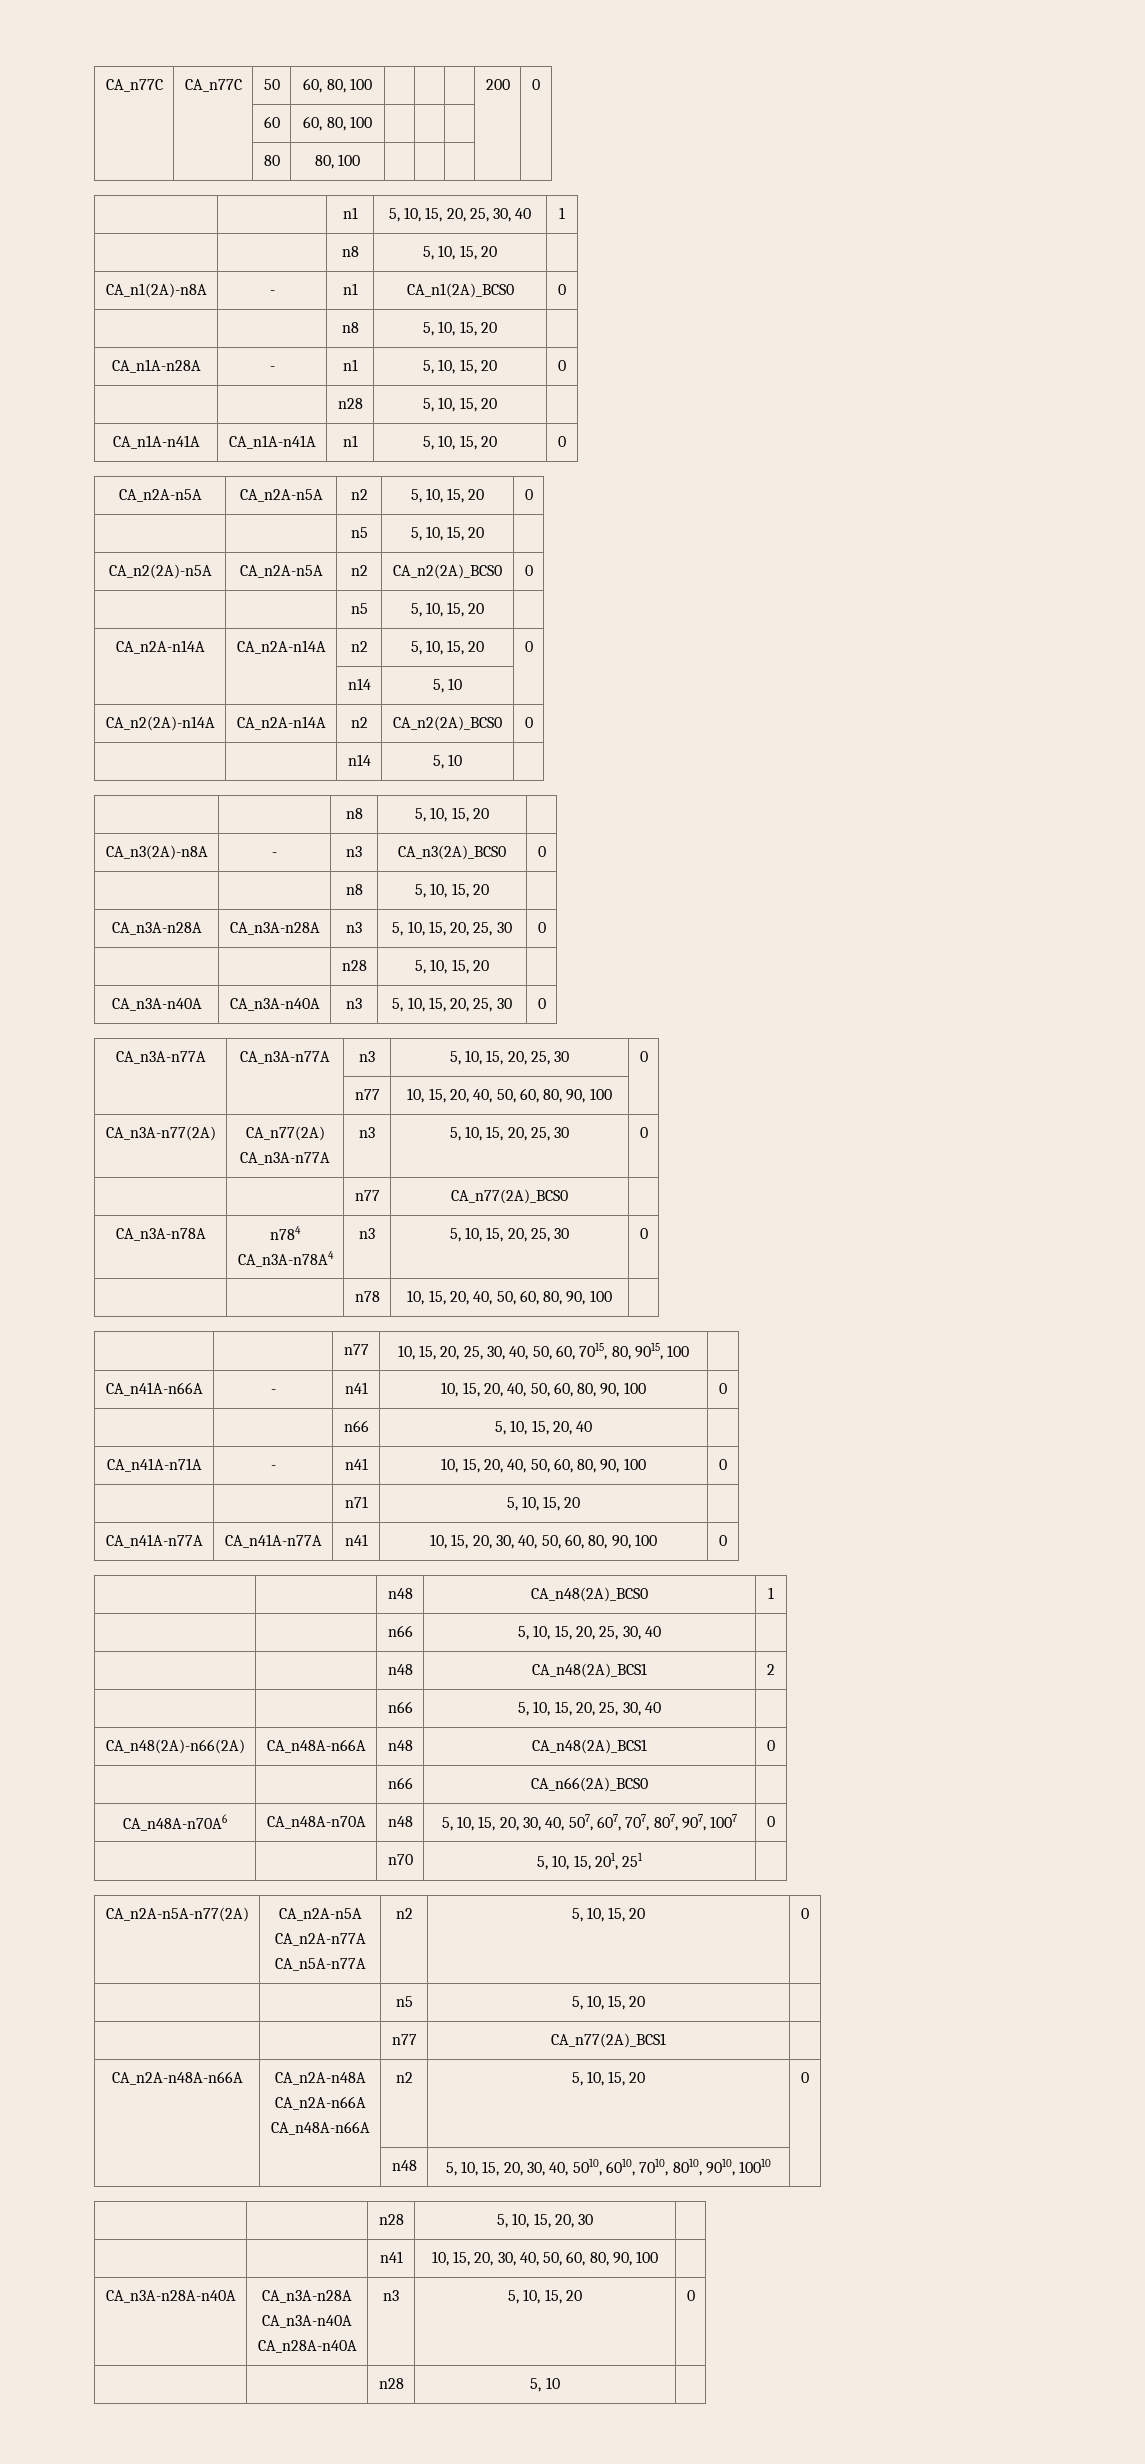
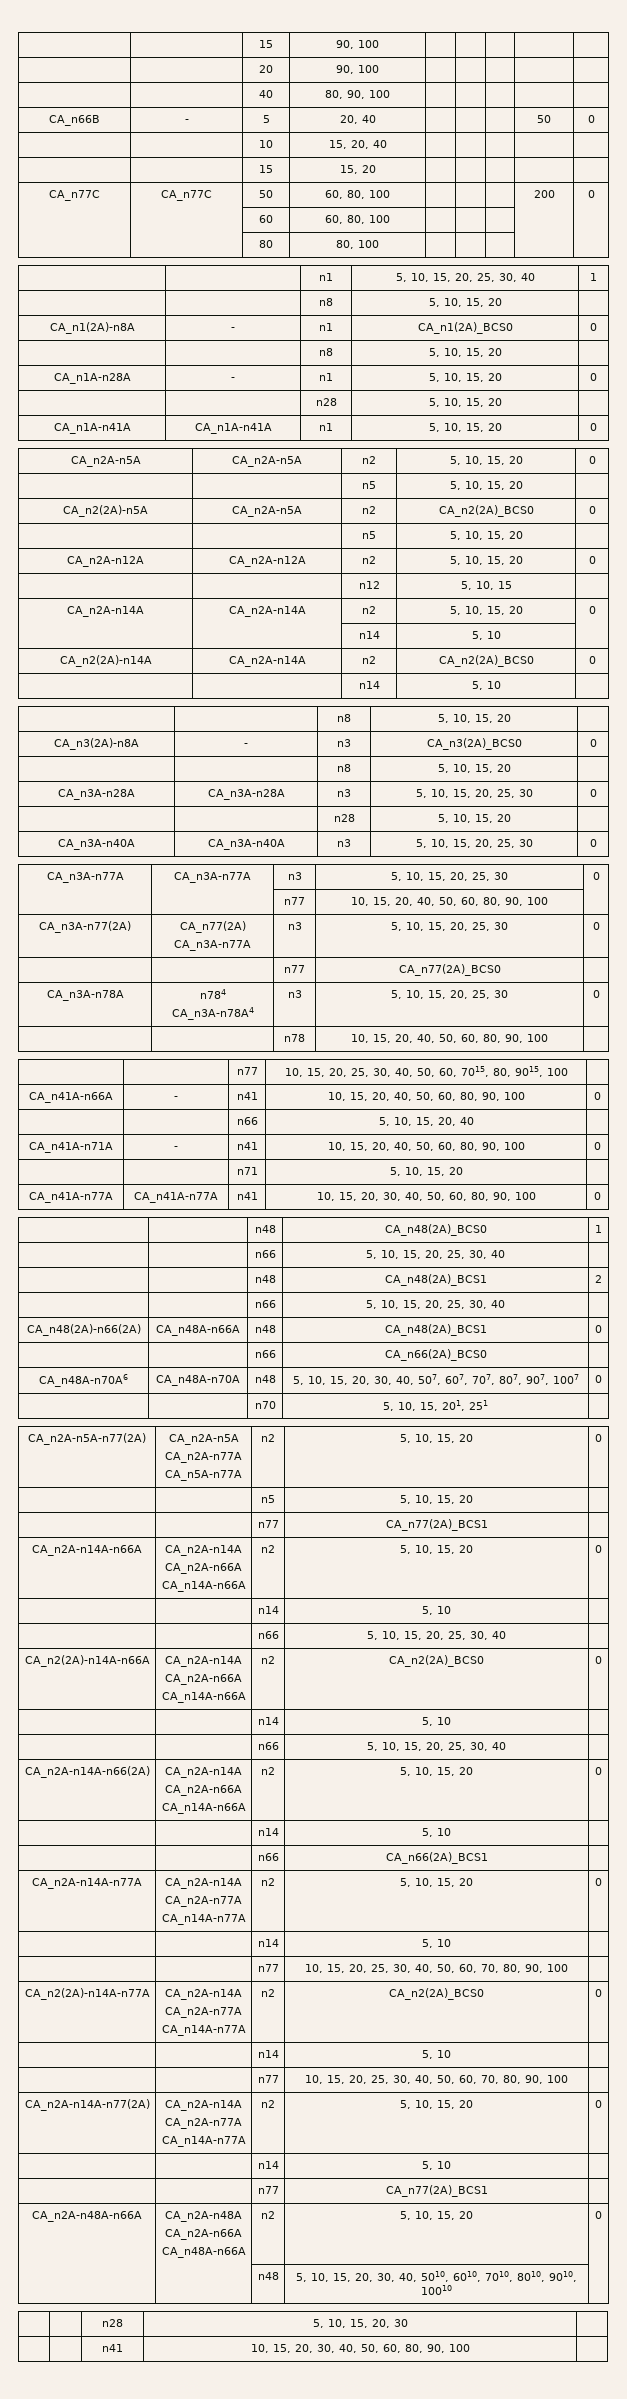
+ | | 15 | 90, 100 | | | | |
+ | | 20 | 90, 100 | | | | |
+ | | 40 | 80, 90, 100 | | | | |
+ CA_n66B | - | 5 | 20, 40 | | | | 50 | 0
+ | | 10 | 15, 20, 40 | | | | |
+ | | 15 | 15, 20 | | | | |
+ CA_n2A-n12A | CA_n2A-n12A | n2 | 5, 10, 15, 20 | 0
+ | | n12 | 5, 10, 15 |
+ CA_n2A-n14A-n66A | CA_n2A-n14A
+ CA_n2A-n66A
+ CA_n14A-n66A | n2 | 5, 10, 15, 20 | 0
+ | | n14 | 5, 10 |
+ | | n66 | 5, 10, 15, 20, 25, 30, 40 |
+ CA_n2(2A)-n14A-n66A | CA_n2A-n14A
+ CA_n2A-n66A
+ CA_n14A-n66A | n2 | CA_n2(2A)_BCS0 | 0
+ | | n14 | 5, 10 |
+ | | n66 | 5, 10, 15, 20, 25, 30, 40 |
+ CA_n2A-n14A-n66(2A) | CA_n2A-n14A
+ CA_n2A-n66A
+ CA_n14A-n66A | n2 | 5, 10, 15, 20 | 0
+ | | n14 | 5, 10 |
+ | | n66 | CA_n66(2A)_BCS1 |
+ CA_n2A-n14A-n77A | CA_n2A-n14A
+ CA_n2A-n77A
+ CA_n14A-n77A | n2 | 5, 10, 15, 20 | 0
+ | | n14 | 5, 10 |
+ | | n77 | 10, 15, 20, 25, 30, 40, 50, 60, 70, 80, 90, 100 |
+ CA_n2(2A)-n14A-n77A | CA_n2A-n14A
+ CA_n2A-n77A
+ CA_n14A-n77A | n2 | CA_n2(2A)_BCS0 | 0
+ | | n14 | 5, 10 |
+ | | n77 | 10, 15, 20, 25, 30, 40, 50, 60, 70, 80, 90, 100 |
+ CA_n2A-n14A-n77(2A) | CA_n2A-n14A
+ CA_n2A-n77A
+ CA_n14A-n77A | n2 | 5, 10, 15, 20 | 0
+ | | n14 | 5, 10 |
+ | | n77 | CA_n77(2A)_BCS1 |
- CA_n3A-n28A-n40A | CA_n3A-n28A
- CA_n3A-n40A
- CA_n28A-n40A | n3 | 5, 10, 15, 20 | 0
- | | n28 | 5, 10 |

